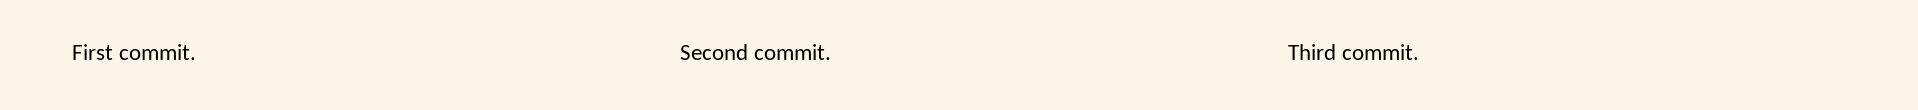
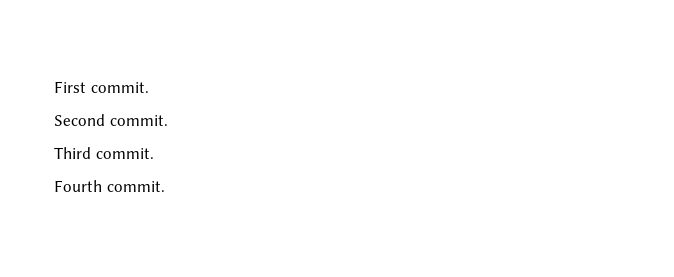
+ Fourth commit.

